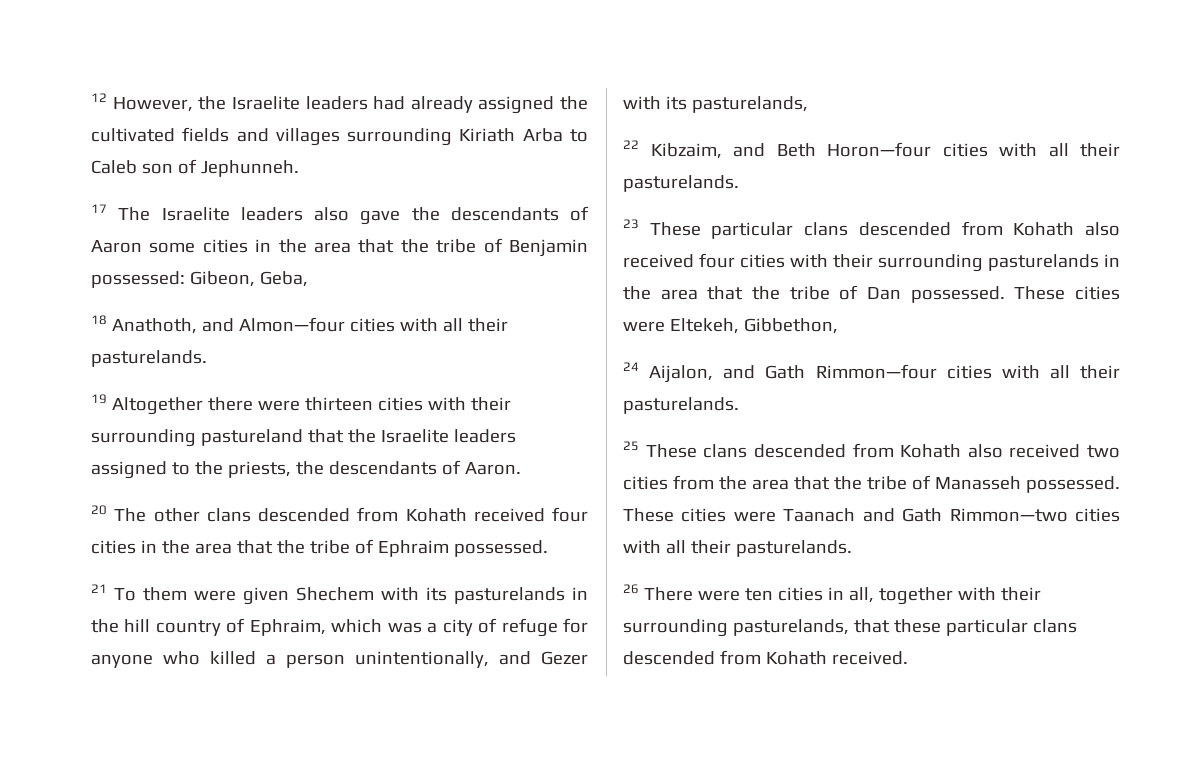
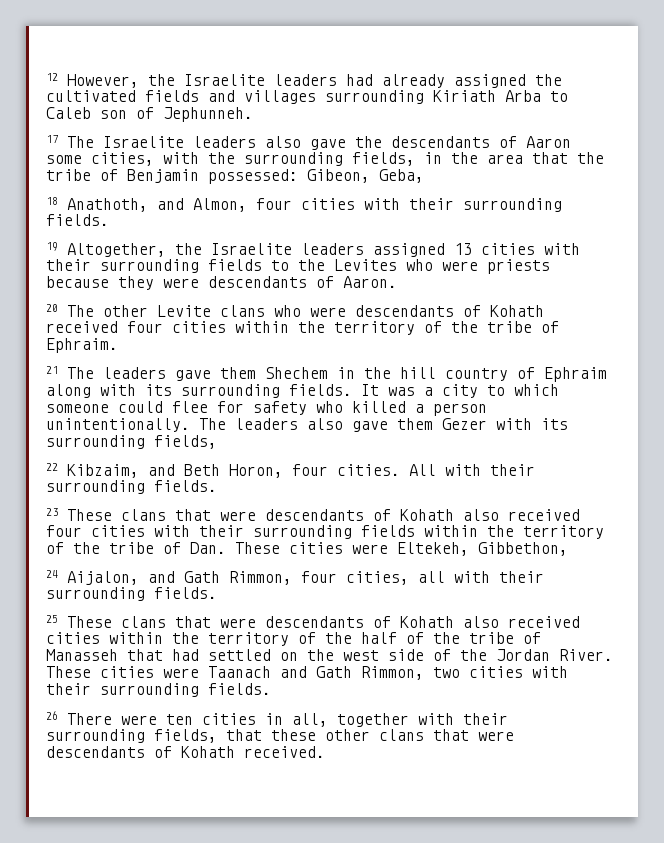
- 17 The Israelite leaders also gave the descendants of Aaron some cities in the area that the tribe of Benjamin possessed: Gibeon, Geba,
+ 17 The Israelite leaders also gave the descendants of Aaron some cities, with the surrounding fields, in the area that the tribe of Benjamin possessed: Gibeon, Geba,
- 18 Anathoth, and Almon—four cities with all their pasturelands.
- 19 Altogether there were thirteen cities with their surrounding pastureland that the Israelite leaders assigned to the priests, the descendants of Aaron.
+ 18 Anathoth, and Almon, four cities with their surrounding fields.
+ 19 Altogether, the Israelite leaders assigned 13 cities with their surrounding fields to the Levites who were priests because they were descendants of Aaron.
- 20 The other clans descended from Kohath received four cities in the area that the tribe of Ephraim possessed.
+ 20 The other Levite clans who were descendants of Kohath received four cities within the territory of the tribe of Ephraim.
- 21 To them were given Shechem with its pasturelands in the hill country of Ephraim, which was a city of refuge for anyone who killed a person unintentionally, and Gezer with its pasturelands,
+ 21 The leaders gave them Shechem in the hill country of Ephraim along with its surrounding fields. It was a city to which someone could flee for safety who killed a person unintentionally. The leaders also gave them Gezer with its surrounding fields,
- 22 Kibzaim, and Beth Horon—four cities with all their pasturelands.
- 23 These particular clans descended from Kohath also received four cities with their surrounding pasturelands in the area that the tribe of Dan possessed. These cities were Eltekeh, Gibbethon,
+ 22 Kibzaim, and Beth Horon, four cities. All with their surrounding fields.
+ 23 These clans that were descendants of Kohath also received four cities with their surrounding fields within the territory of the tribe of Dan. These cities were Eltekeh, Gibbethon,
- 24 Aijalon, and Gath Rimmon—four cities with all their pasturelands.
- 25 These clans descended from Kohath also received two cities from the area that the tribe of Manasseh possessed.
+ 24 Aijalon, and Gath Rimmon, four cities, all with their surrounding fields.
+ 25 These clans that were descendants of Kohath also received cities within the territory of the half of the tribe of Manasseh that had settled on the west side of the Jordan River.
- These cities were Taanach and Gath Rimmon—two cities with all their pasturelands.
+ These cities were Taanach and Gath Rimmon, two cities with their surrounding fields.
- 26 There were ten cities in all, together with their surrounding pasturelands, that these particular clans descended from Kohath received.
+ 26 There were ten cities in all, together with their surrounding fields, that these other clans that were descendants of Kohath received.

